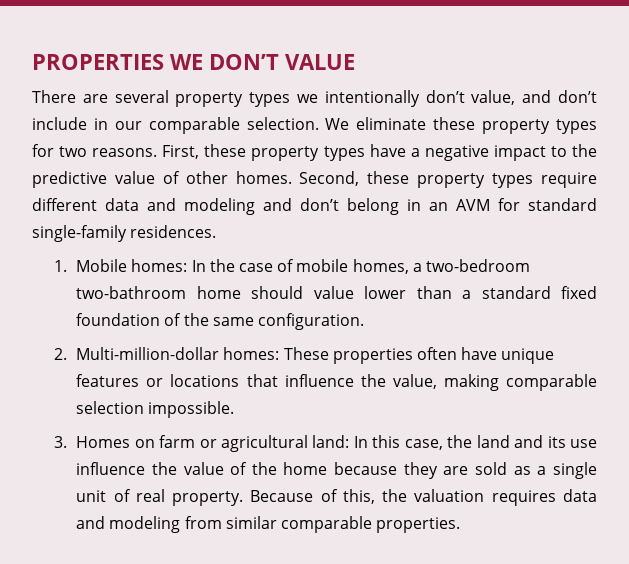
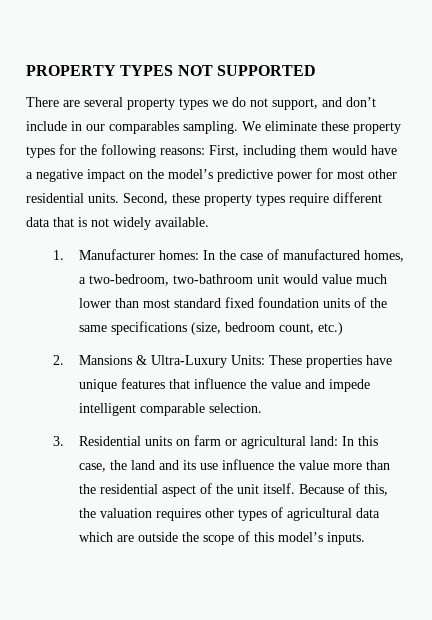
- PROPERTIES WE DON’T VALUE
+ PROPERTY TYPES NOT SUPPORTED
- There are several property types we intentionally don’t value, and don’t include in our comparable selection.
+ There are several property types we do not support, and don’t include in our comparables sampling.
- We eliminate these property types for two reasons. First, these property types have a negative impact to the predictive value of other homes.
+ We eliminate these property types for the following reasons: First, including them would have a negative impact on the model’s predictive power for most other residential units.
- Second, these property types require different data and modeling and don’t belong in an AVM for standard single-family residences.
+ Second, these property types require different data that is not widely available.
- 1. Mobile homes: In the case of mobile homes, a two-bedroom two-bathroom home should value lower than a standard fixed foundation of the same configuration.
- 2. Multi-million-dollar homes: These properties often have unique features or locations that influence the value, making comparable selection impossible.
+ 1. Manufacturer homes: In the case of manufactured homes, a two-bedroom, two-bathroom unit would value much lower than most standard fixed foundation units of the same specifications (size, bedroom count, etc.)
+ 2. Mansions & Ultra-Luxury Units: These properties have unique features that influence the value and impede intelligent comparable selection.
- 3. Homes on farm or agricultural land: In this case, the land and its use influence the value of the home because they are sold as a single unit of real property.
+ 3. Residential units on farm or agricultural land: In this case, the land and its use influence the value more than the residential aspect of the unit itself.
- Because of this, the valuation requires data and modeling from similar comparable properties.
+ Because of this, the valuation requires other types of agricultural data which are outside the scope of this model’s inputs.

